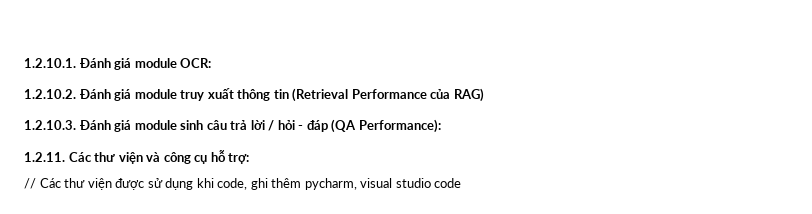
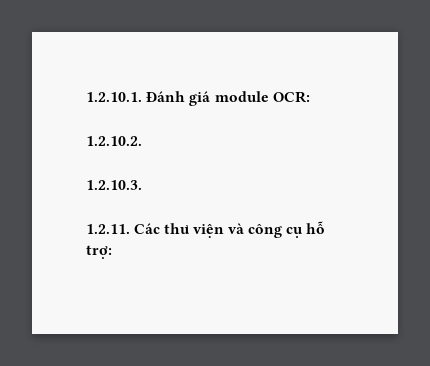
- 1.2.10.2. Đánh giá module truy xuất thông tin (Retrieval Performance của RAG)
- 1.2.10.3. Đánh giá module sinh câu trả lời / hỏi - đáp (QA Performance):
+ 1.2.10.2.
+ 1.2.10.3.
- // Các thư viện được sử dụng khi code, ghi thêm pycharm, visual studio code

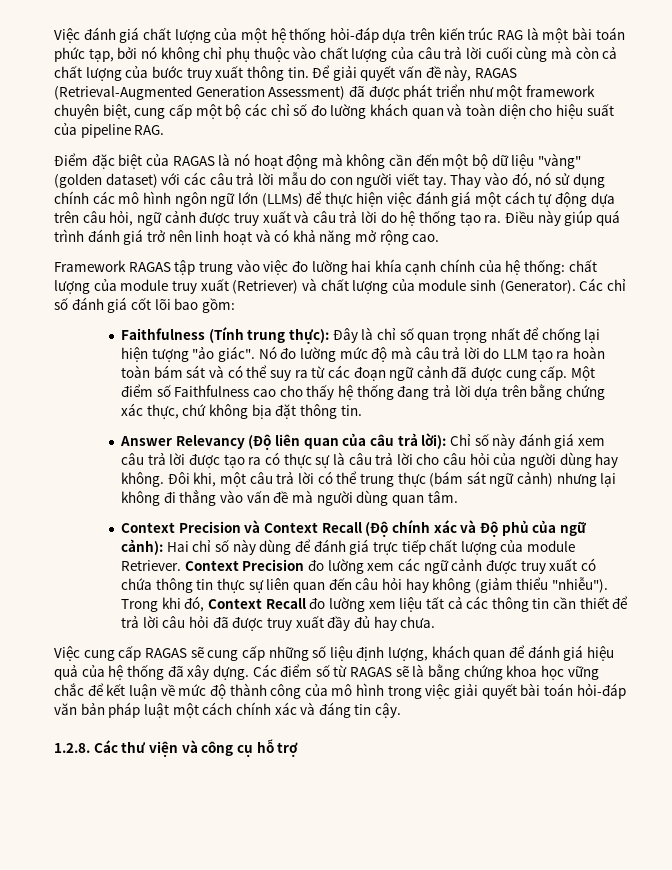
- 1.2.10.1. Đánh giá module OCR:
- 1.2.10.2.
- 1.2.10.3.
- 1.2.11. Các thư viện và công cụ hỗ trợ:
+ Việc đánh giá chất lượng của một hệ thống hỏi-đáp dựa trên kiến trúc RAG là một bài toán phức tạp, bởi nó không chỉ phụ thuộc vào chất lượng của câu trả lời cuối cùng mà còn cả chất lượng của bước truy xuất thông tin. Để giải quyết vấn đề này, RAGAS (Retrieval-Augmented Generation Assessment) đã được phát triển như một framework chuyên biệt, cung cấp một bộ các chỉ số đo lường khách quan và toàn diện cho hiệu suất của pipeline RAG.
+ Điểm đặc biệt của RAGAS là nó hoạt động mà không cần đến một bộ dữ liệu "vàng" (golden dataset) với các câu trả lời mẫu do con người viết tay. Thay vào đó, nó sử dụng chính các mô hình ngôn ngữ lớn (LLMs) để thực hiện việc đánh giá một cách tự động dựa trên câu hỏi, ngữ cảnh được truy xuất và câu trả lời do hệ thống tạo ra. Điều này giúp quá trình đánh giá trở nên linh hoạt và có khả năng mở rộng cao.
+ Framework RAGAS tập trung vào việc đo lường hai khía cạnh chính của hệ thống: chất lượng của module truy xuất (Retriever) và chất lượng của module sinh (Generator). Các chỉ số đánh giá cốt lõi bao gồm:
+ Faithfulness (Tính trung thực): Đây là chỉ số quan trọng nhất để chống lại hiện tượng "ảo giác". Nó đo lường mức độ mà câu trả lời do LLM tạo ra hoàn toàn bám sát và có thể suy ra từ các đoạn ngữ cảnh đã được cung cấp. Một điểm số Faithfulness cao cho thấy hệ thống đang trả lời dựa trên bằng chứng xác thực, chứ không bịa đặt thông tin.
+ Answer Relevancy (Độ liên quan của câu trả lời): Chỉ số này đánh giá xem câu trả lời được tạo ra có thực sự là câu trả lời cho câu hỏi của người dùng hay không. Đôi khi, một câu trả lời có thể trung thực (bám sát ngữ cảnh) nhưng lại không đi thẳng vào vấn đề mà người dùng quan tâm.
+ Context Precision và Context Recall (Độ chính xác và Độ phủ của ngữ cảnh): Hai chỉ số này dùng để đánh giá trực tiếp chất lượng của module Retriever. Context Precision đo lường xem các ngữ cảnh được truy xuất có chứa thông tin thực sự liên quan đến câu hỏi hay không (giảm thiểu "nhiễu"). Trong khi đó, Context Recall đo lường xem liệu tất cả các thông tin cần thiết để trả lời câu hỏi đã được truy xuất đầy đủ hay chưa.
+ Việc cung cấp RAGAS sẽ cung cấp những số liệu định lượng, khách quan để đánh giá hiệu quả của hệ thống đã xây dựng. Các điểm số từ RAGAS sẽ là bằng chứng khoa học vững chắc để kết luận về mức độ thành công của mô hình trong việc giải quyết bài toán hỏi-đáp văn bản pháp luật một cách chính xác và đáng tin cậy.
+ 1.2.8. Các thư viện và công cụ hỗ trợ

